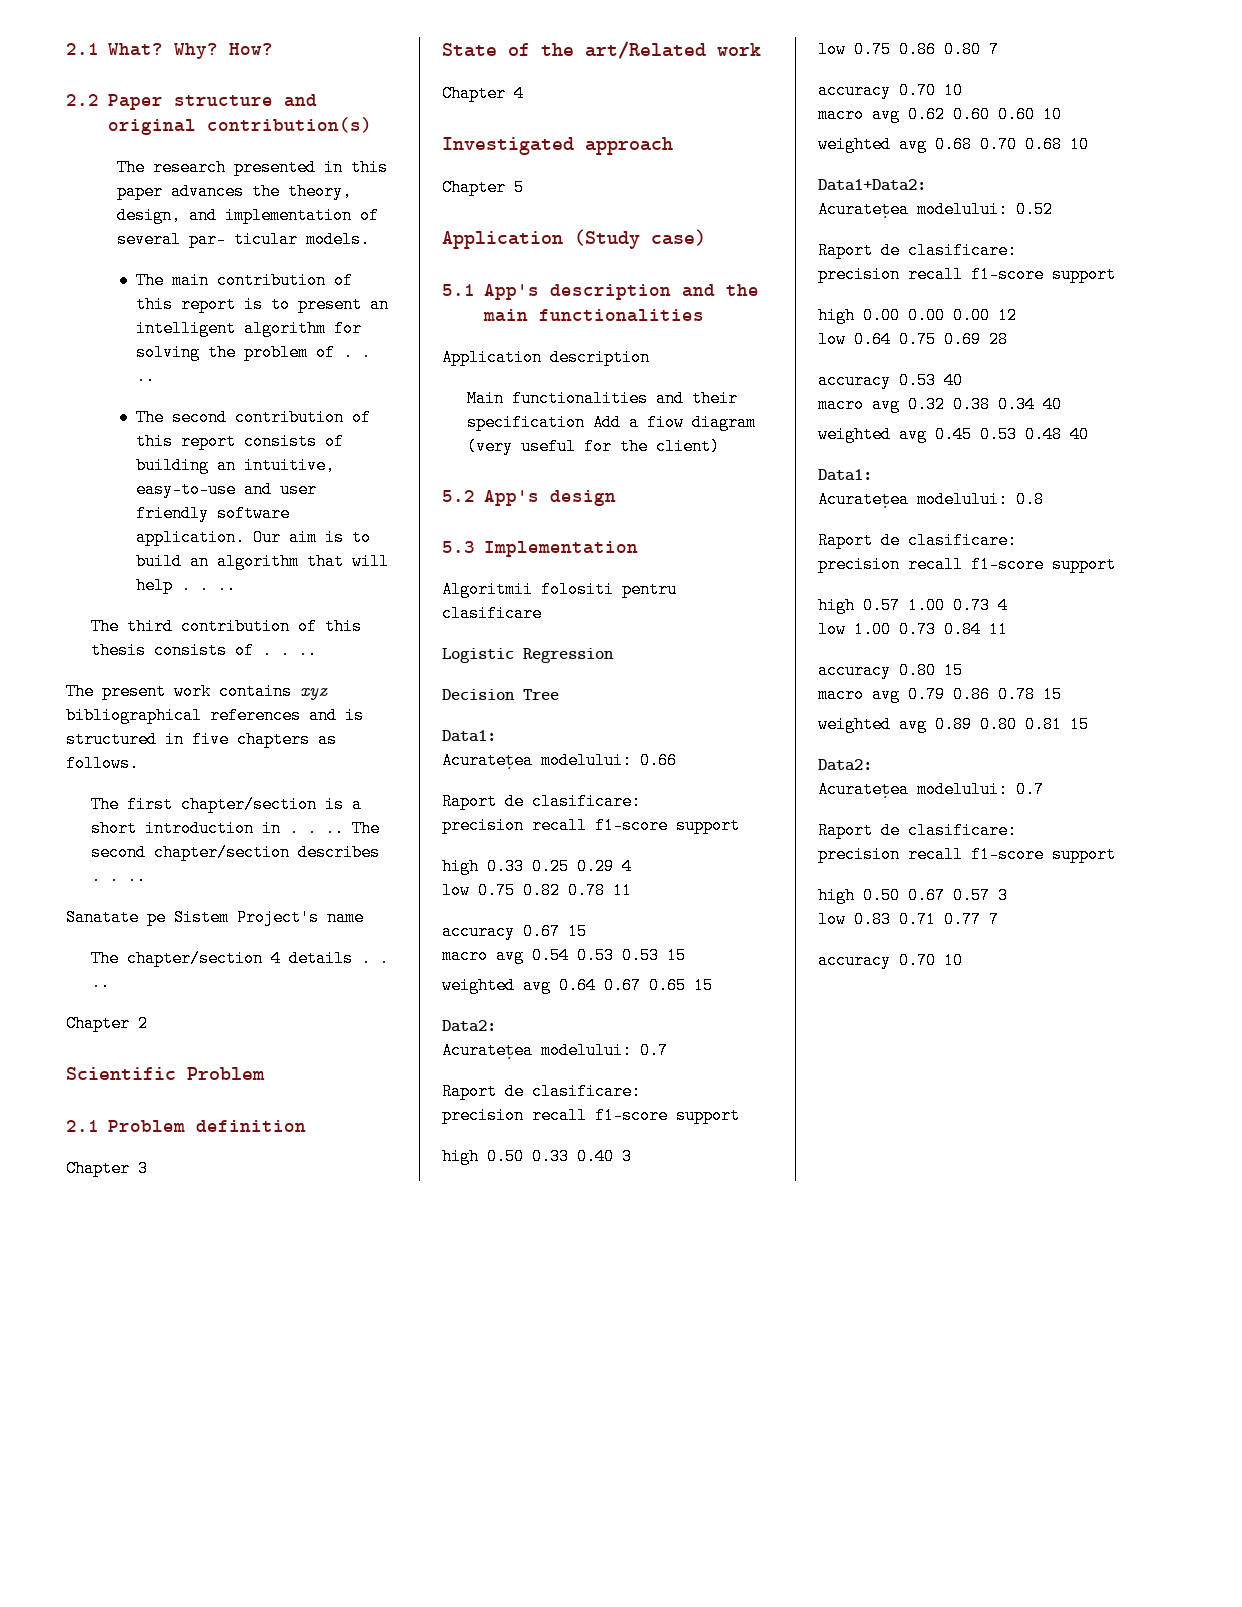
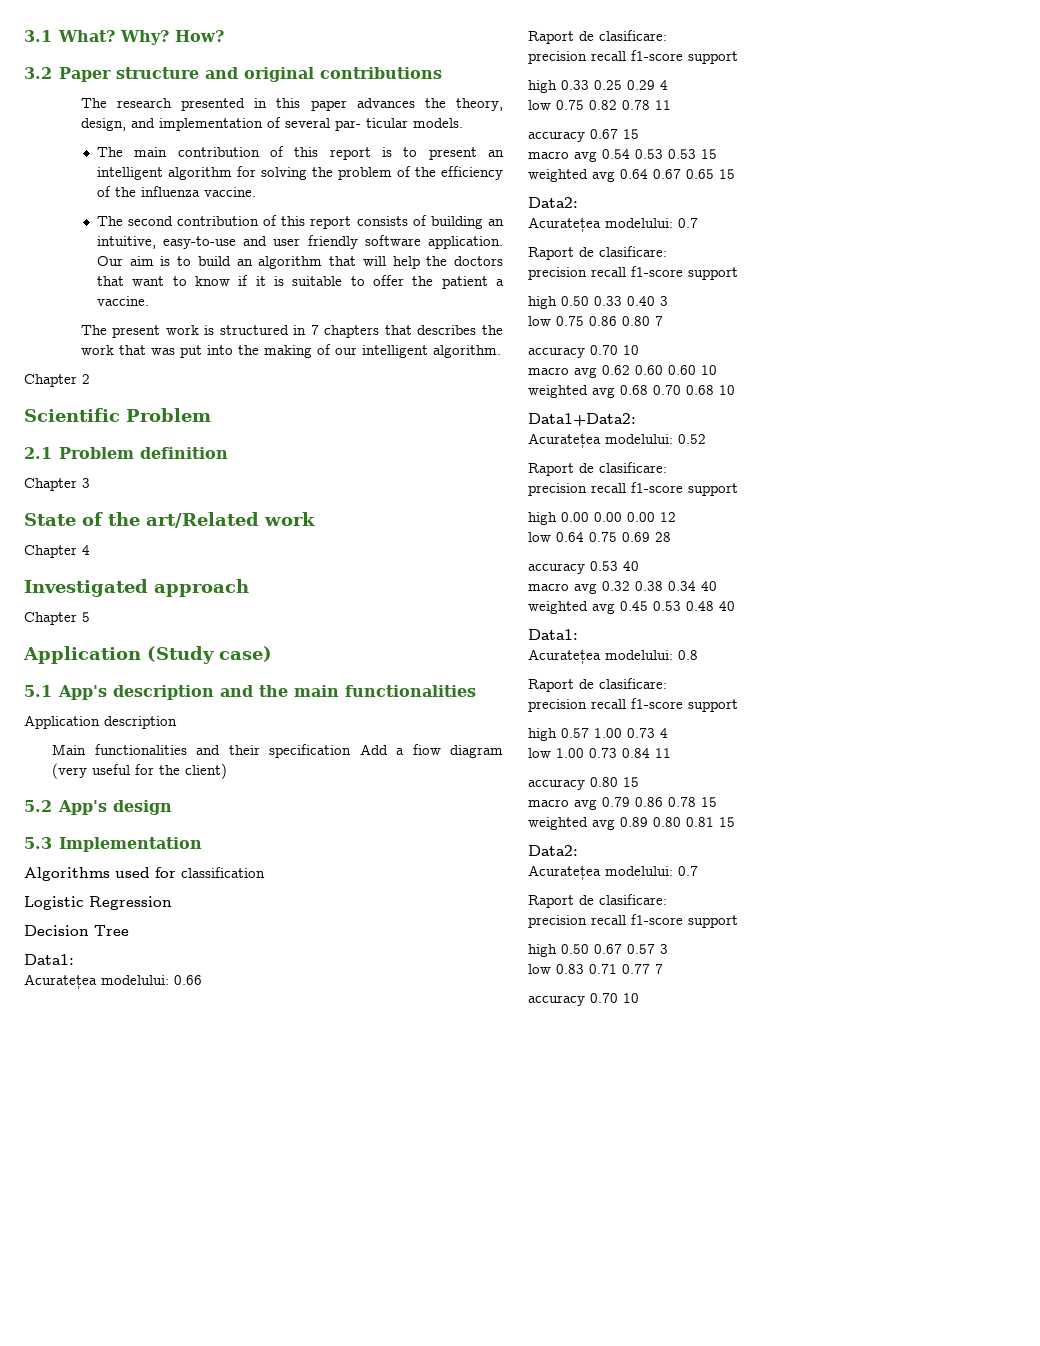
- 2.1 What?
+ 3.1 What?
- 2.2 Paper structure and original contribution(s)
+ 3.2 Paper structure and original contributions
- The main contribution of this report is to present an intelligent algorithm for solving the problem of . . ..
+ The main contribution of this report is to present an intelligent algorithm for solving the problem of the efficiency of the influenza vaccine.
- Our aim is to build an algorithm that will help . . ..
- The third contribution of this thesis consists of . . ..
- The present work contains xyz bibliographical references and is structured in five chapters as follows.
- The first chapter/section is a short introduction in . . .. The second chapter/section describes . . ..
- Sanatate pe Sistem Project's name
- The chapter/section 4 details . . ..
+ Our aim is to build an algorithm that will help the doctors that want to know if it is suitable to offer the patient a vaccine.
+ The present work is structured in 7 chapters that describes the work that was put into the making of our intelligent algorithm.
- Algoritmii folositi pentru clasificare
+ Algorithms used for classification

